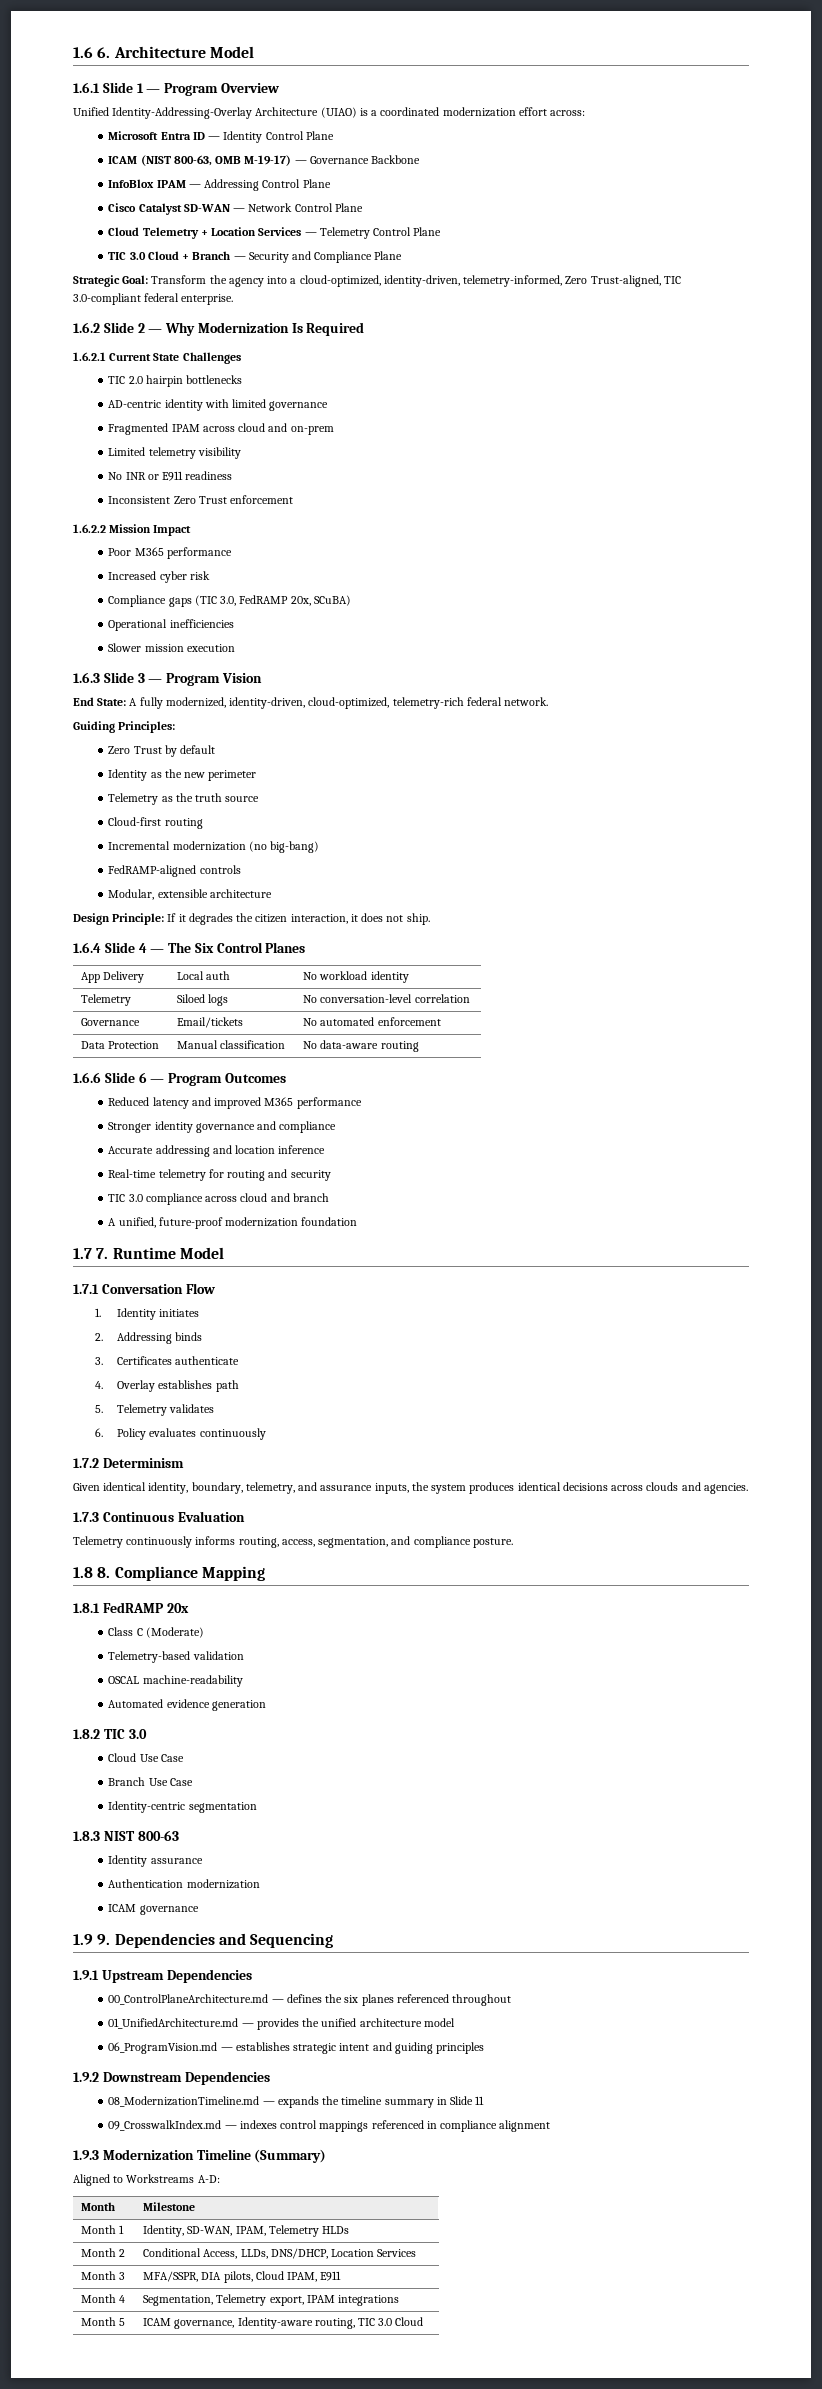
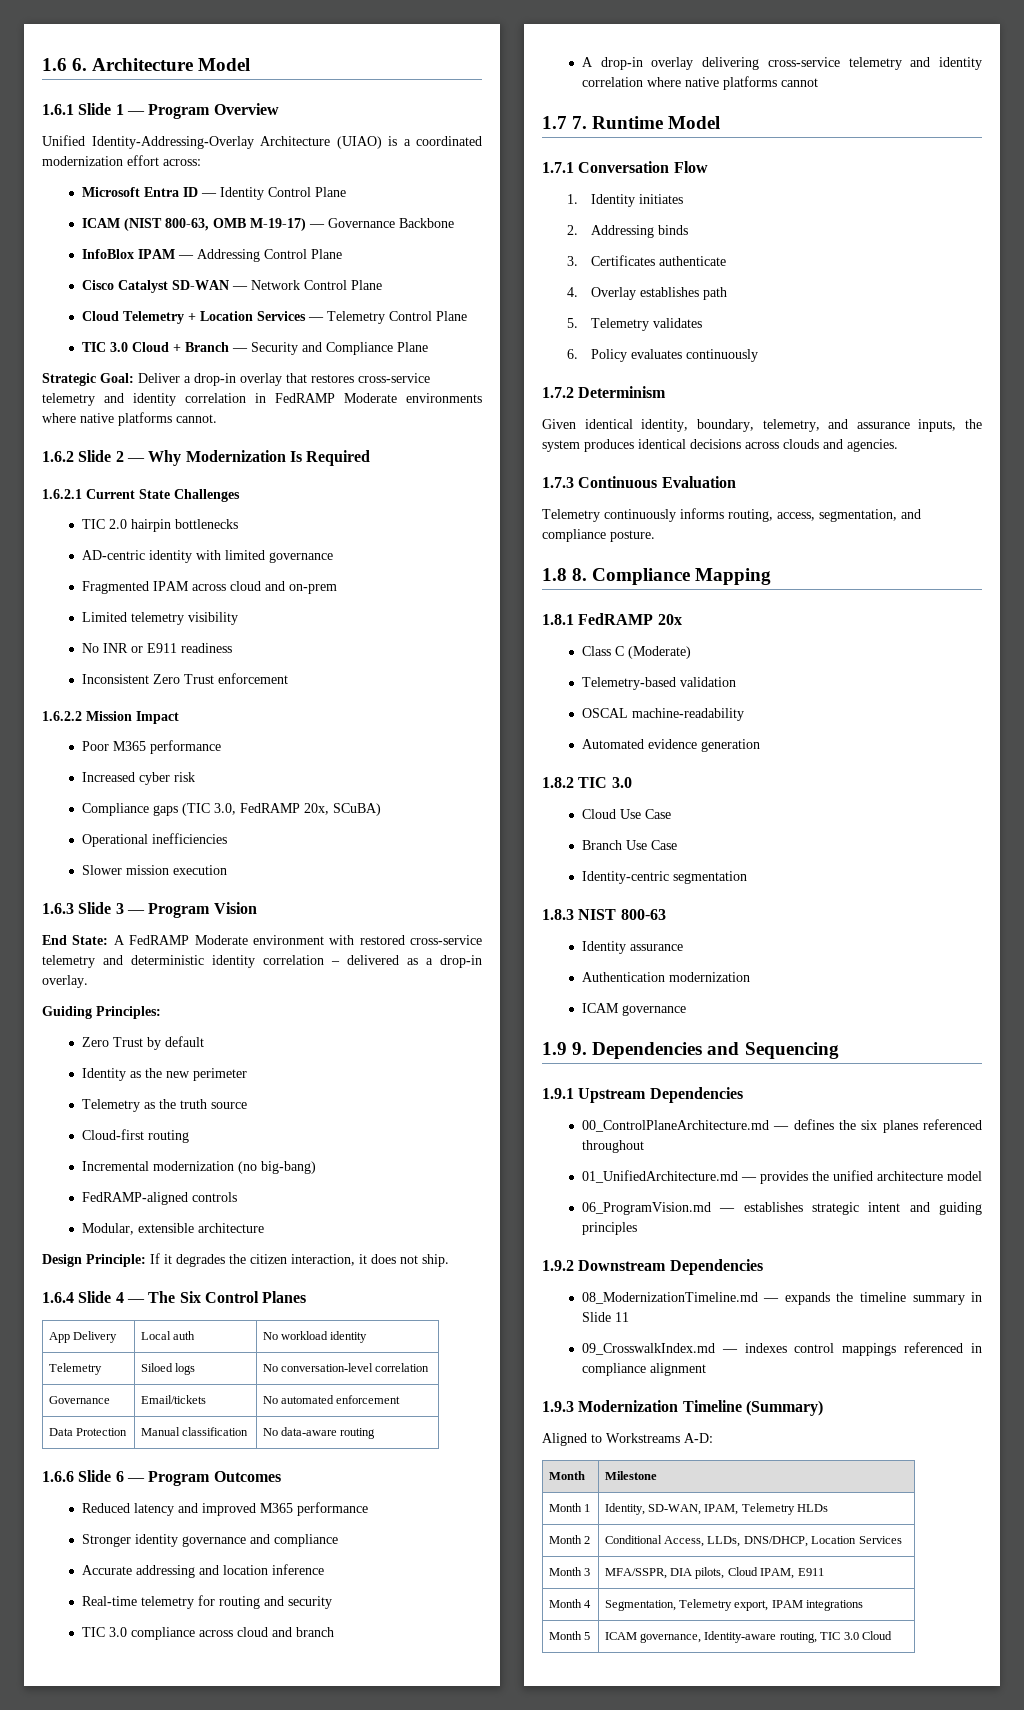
- Strategic Goal: Transform the agency into a cloud-optimized, identity-driven, telemetry-informed, Zero Trust-aligned, TIC 3.0-compliant federal enterprise.
+ Strategic Goal: Deliver a drop-in overlay that restores cross-service telemetry and identity correlation in FedRAMP Moderate environments where native platforms cannot.
- End State: A fully modernized, identity-driven, cloud-optimized, telemetry-rich federal network.
+ End State: A FedRAMP Moderate environment with restored cross-service telemetry and deterministic identity correlation – delivered as a drop-in overlay.
- A unified, future-proof modernization foundation
+ A drop-in overlay delivering cross-service telemetry and identity correlation where native platforms cannot

